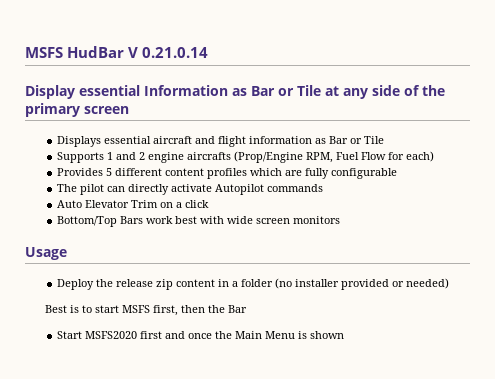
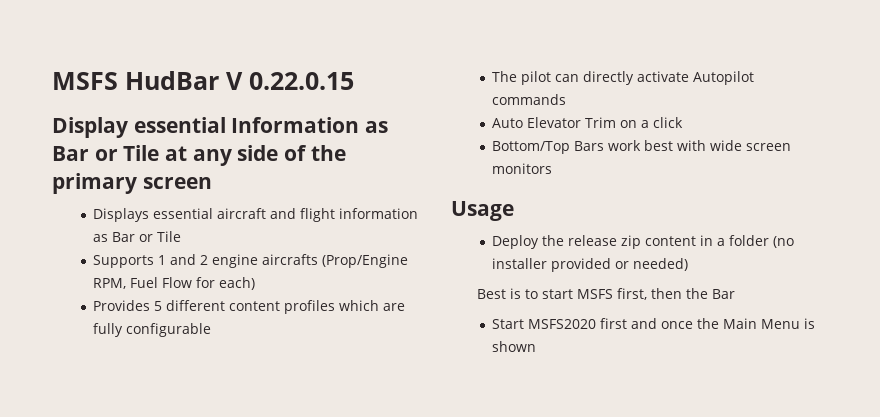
- MSFS HudBar V 0.21.0.14
+ MSFS HudBar V 0.22.0.15

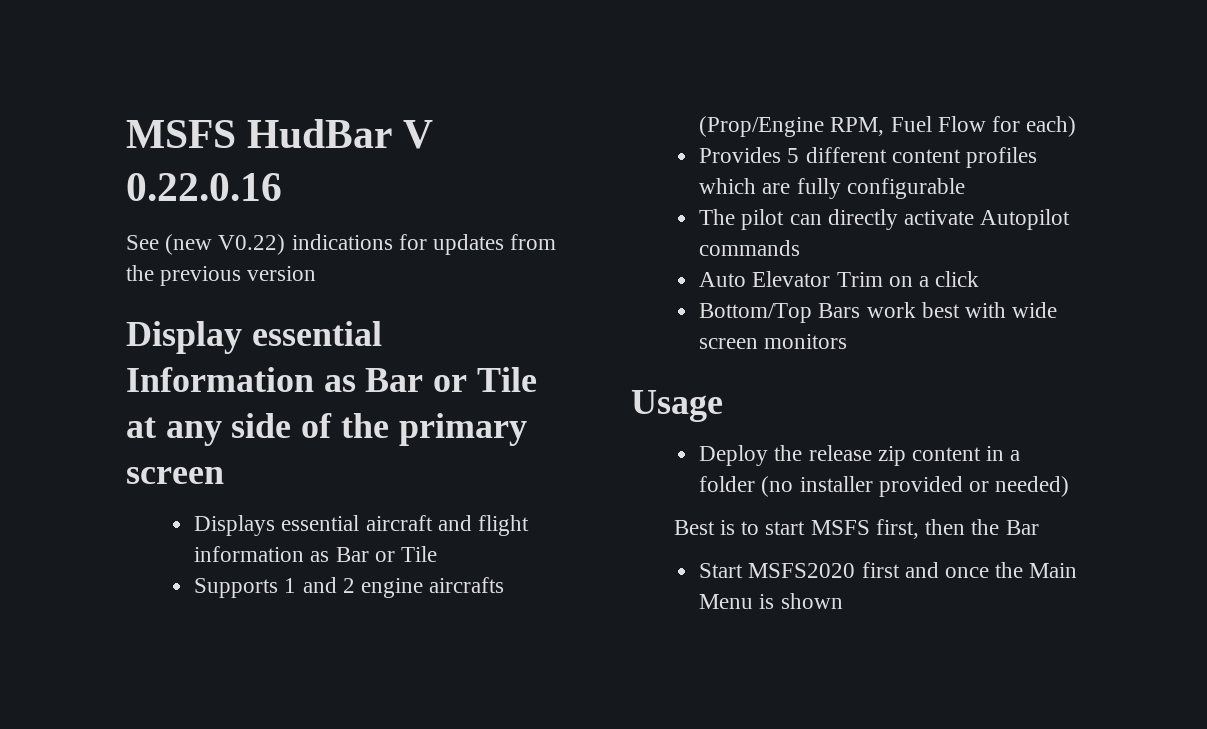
- MSFS HudBar V 0.22.0.15
+ MSFS HudBar V 0.22.0.16
+ See (new V0.22) indications for updates from the previous version

